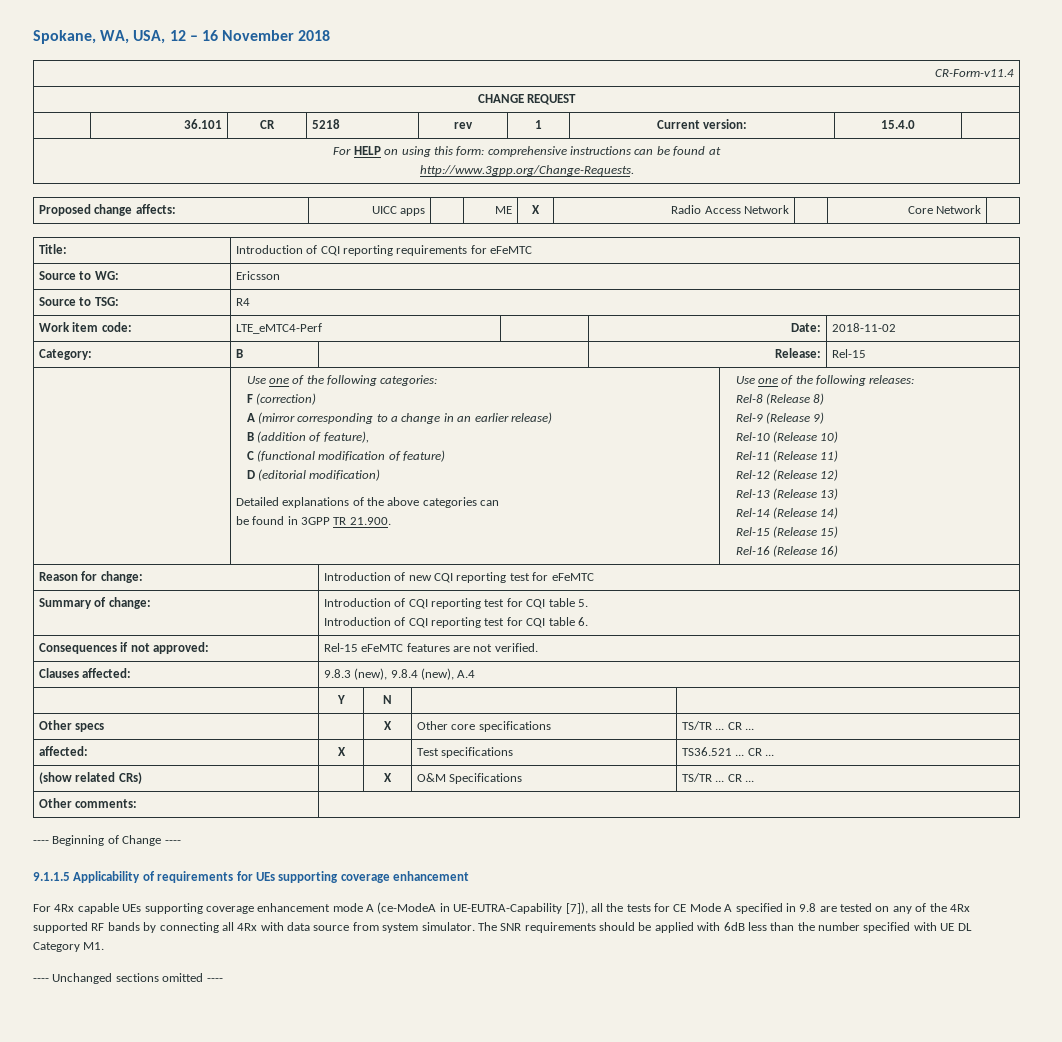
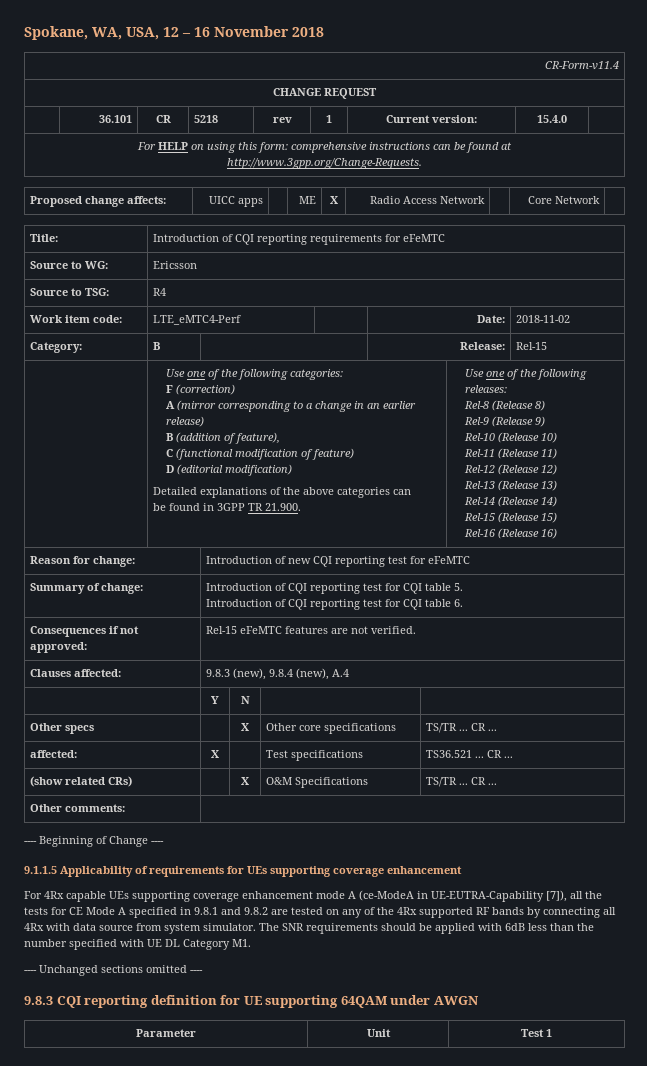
- For 4Rx capable UEs supporting coverage enhancement mode A (ce-ModeA in UE-EUTRA-Capability [7]), all the tests for CE Mode A specified in 9.8 are tested on any of the 4Rx supported RF bands by connecting all 4Rx with data source from system simulator.
+ For 4Rx capable UEs supporting coverage enhancement mode A (ce-ModeA in UE-EUTRA-Capability [7]), all the tests for CE Mode A specified in 9.8.1 and 9.8.2 are tested on any of the 4Rx supported RF bands by connecting all 4Rx with data source from system simulator.
+ 9.8.3 CQI reporting definition for UE supporting 64QAM under AWGN
+ Parameter | Unit | Test 1

